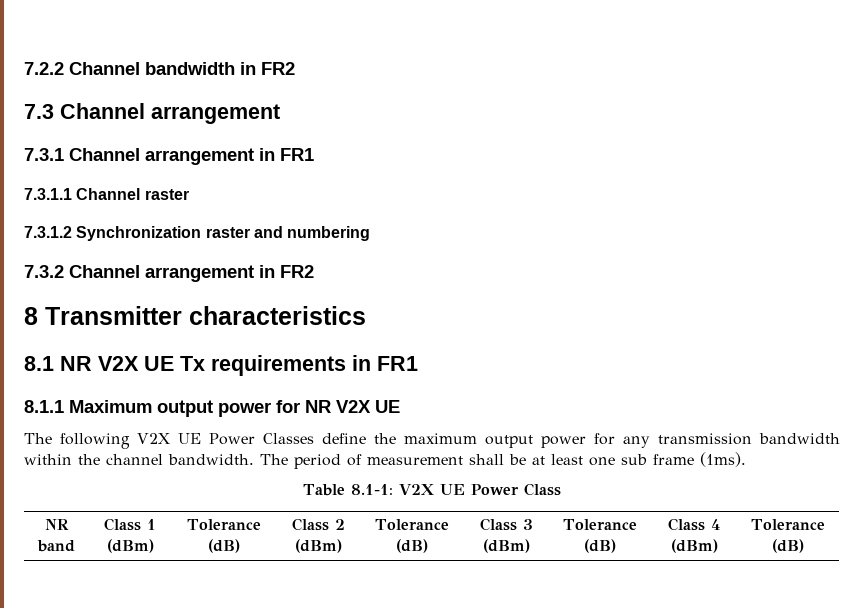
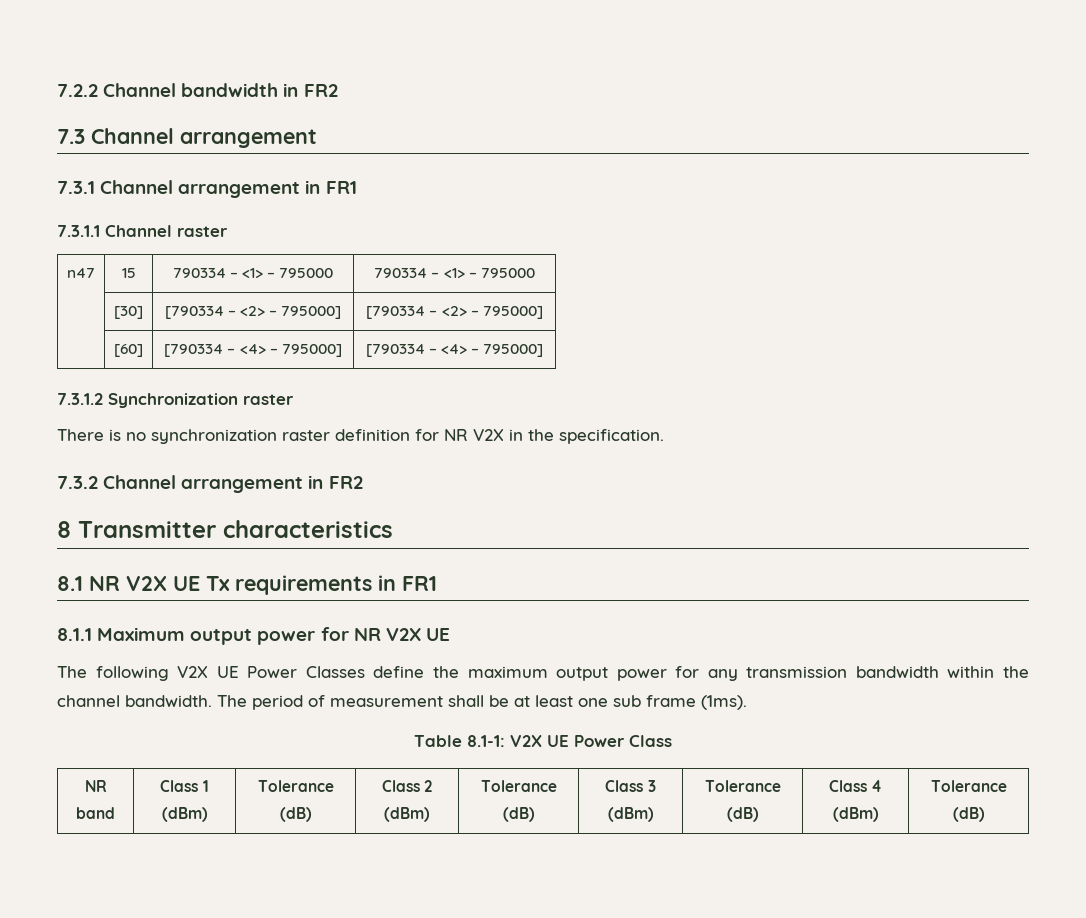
- 7.3.1.2 Synchronization raster and numbering
+ n47 | 15 | 790334 – <1> – 795000 | 790334 – <1> – 795000
+ | [30] | [790334 – <2> – 795000] | [790334 – <2> – 795000]
+ | [60] | [790334 – <4> – 795000] | [790334 – <4> – 795000]
+ 7.3.1.2 Synchronization raster
+ There is no synchronization raster definition for NR V2X in the specification.

